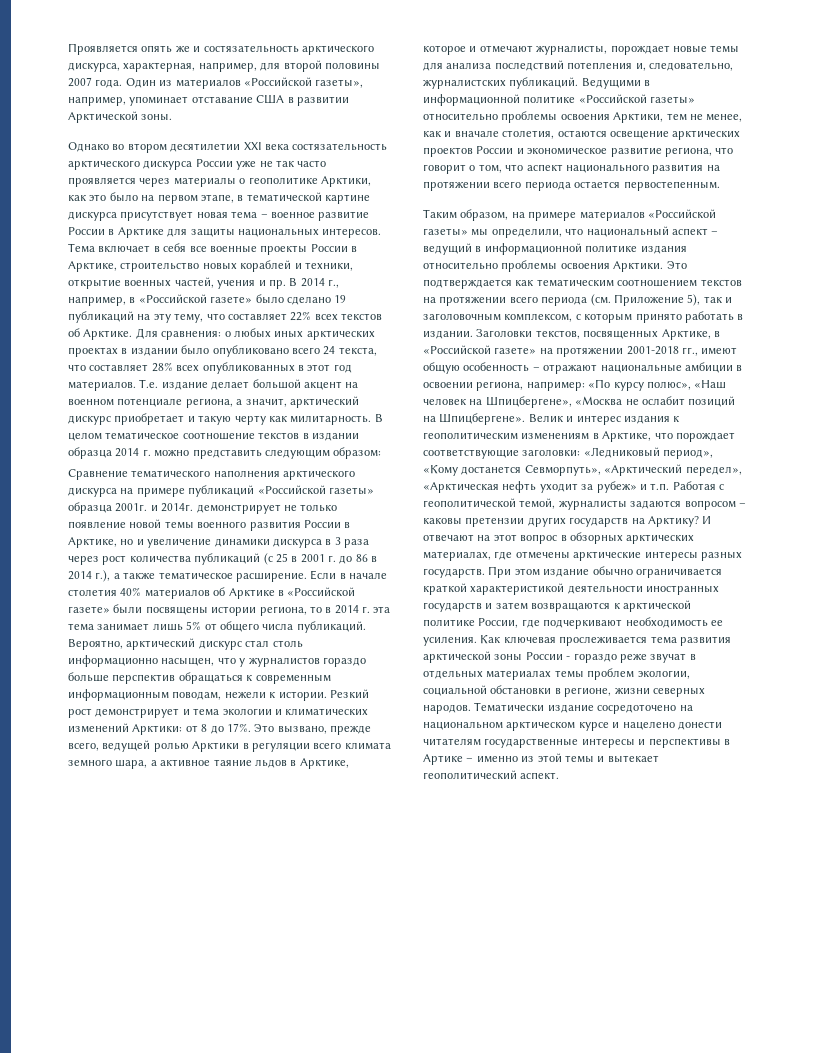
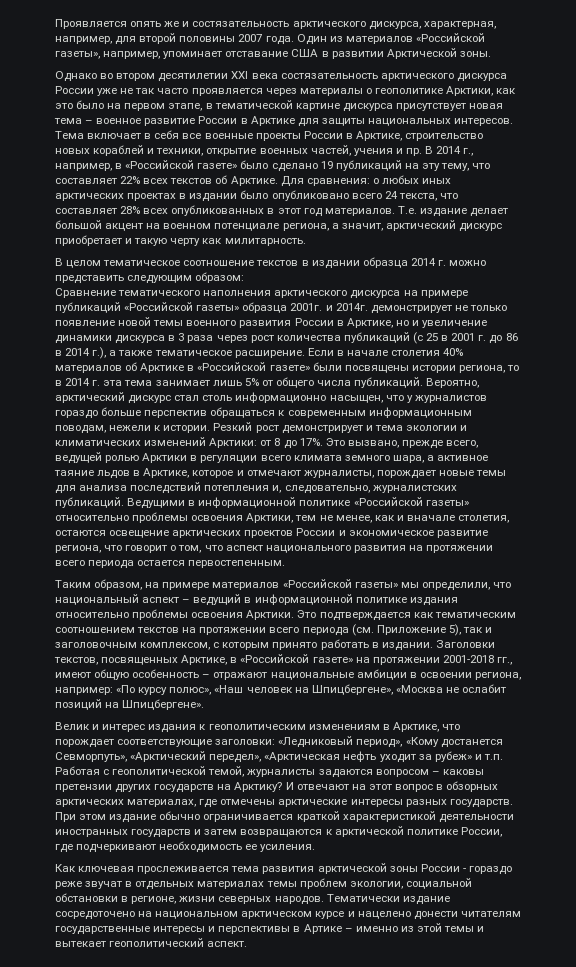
- Т.е. издание делает большой акцент на военном потенциале региона, а значит, арктический дискурс приобретает и такую черту как милитарность. В целом тематическое соотношение текстов в издании образца 2014 г. можно представить следующим образом:
+ Т.е. издание делает большой акцент на военном потенциале региона, а значит, арктический дискурс приобретает и такую черту как милитарность.
+ В целом тематическое соотношение текстов в издании образца 2014 г. можно представить следующим образом:
- «По курсу полюс», «Наш человек на Шпицбергене», «Москва не ослабит позиций на Шпицбергене». Велик и интерес издания к геополитическим изменениям в Арктике, что порождает соответствующие заголовки:
+ «По курсу полюс», «Наш человек на Шпицбергене», «Москва не ослабит позиций на Шпицбергене».
+ Велик и интерес издания к геополитическим изменениям в Арктике, что порождает соответствующие заголовки:
- При этом издание обычно ограничивается краткой характеристикой деятельности иностранных государств и затем возвращаются к арктической политике России, где подчеркивают необходимость ее усиления. Как ключевая прослеживается тема развития арктической зоны России - гораздо реже звучат в отдельных материалах темы проблем экологии, социальной обстановки в регионе, жизни северных народов.
+ При этом издание обычно ограничивается краткой характеристикой деятельности иностранных государств и затем возвращаются к арктической политике России, где подчеркивают необходимость ее усиления.
+ Как ключевая прослеживается тема развития арктической зоны России - гораздо реже звучат в отдельных материалах темы проблем экологии, социальной обстановки в регионе, жизни северных народов.

